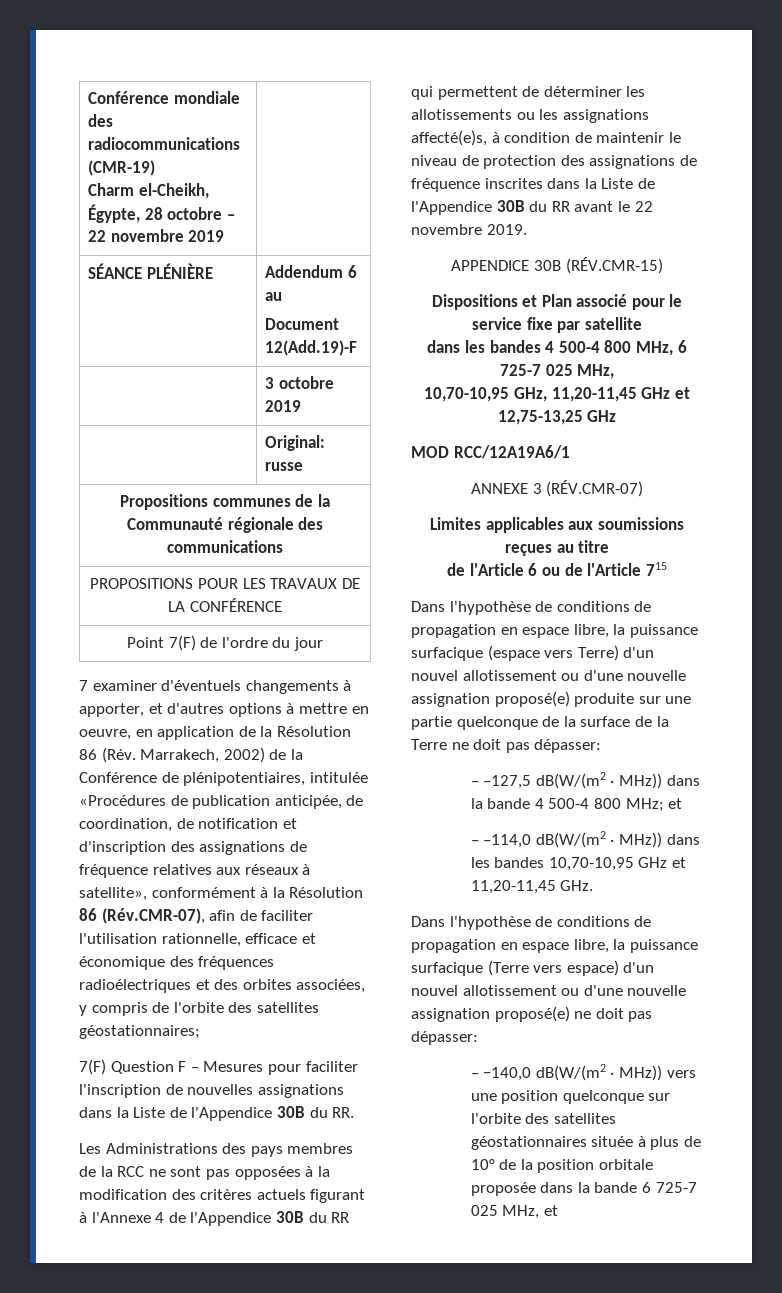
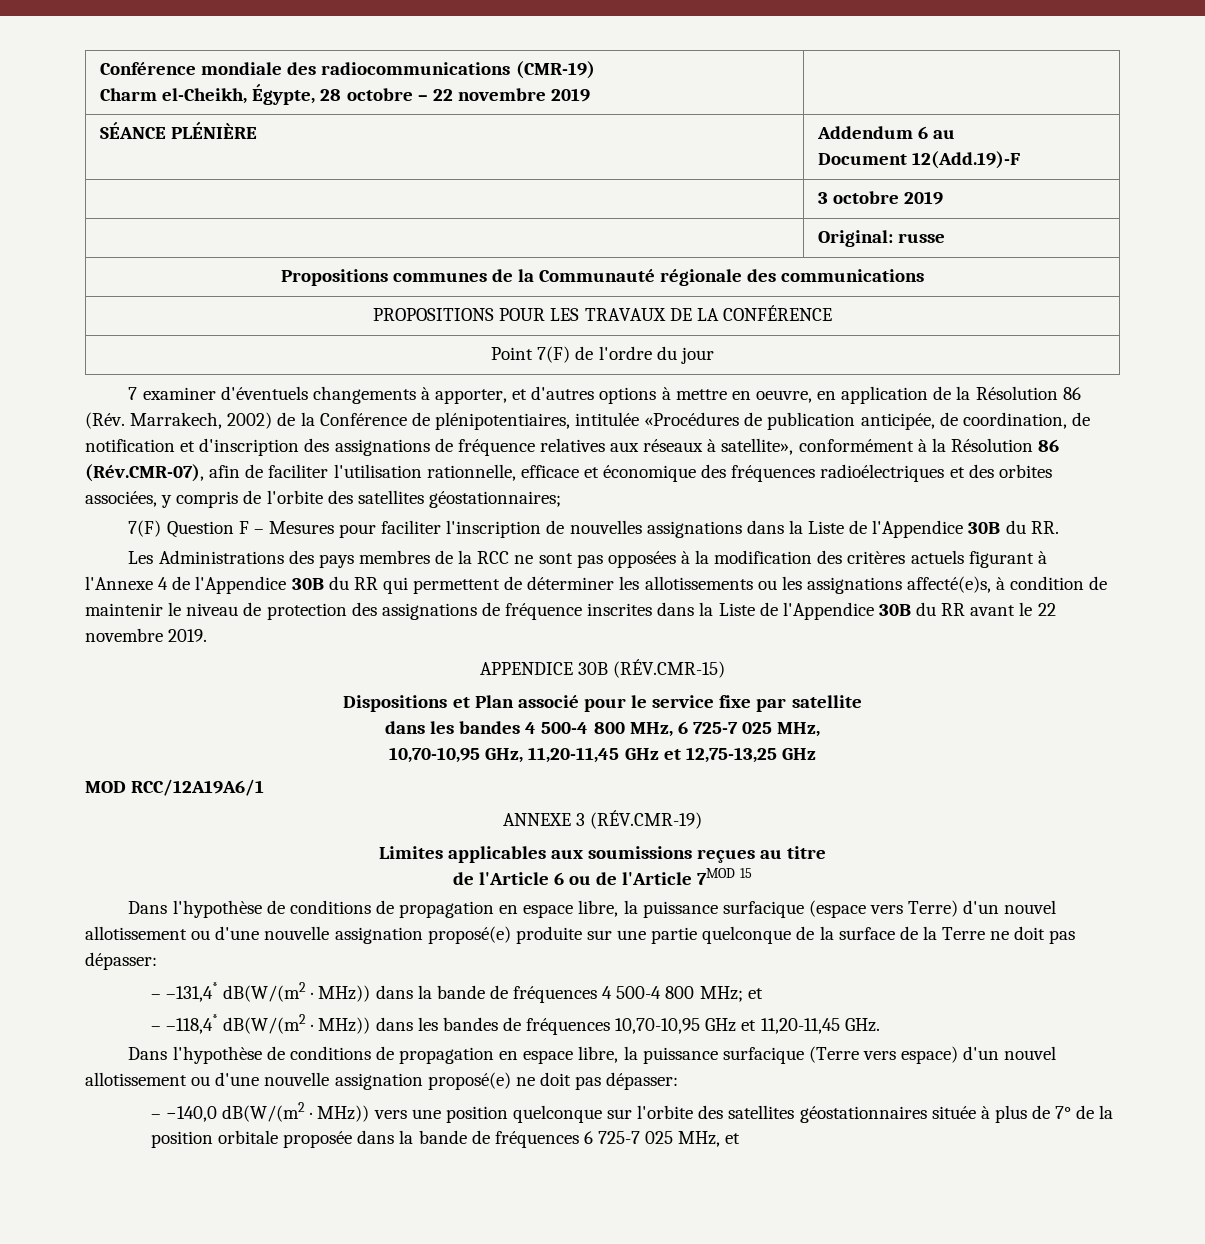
- ANNEXE 3 (RÉV.CMR-07)
+ ANNEXE 3 (RÉV.CMR-19)
- de l'Article 6 ou de l'Article 715
+ de l'Article 6 ou de l'Article 7MOD 15
- – –127,5 dB(W/(m2 · MHz)) dans la bande 4 500-4 800 MHz; et
+ – –131,4* dB(W/(m2 · MHz)) dans la bande de fréquences 4 500-4 800 MHz; et
- – –114,0 dB(W/(m2 · MHz)) dans les bandes 10,70-10,95 GHz et 11,20-11,45 GHz.
+ – –118,4* dB(W/(m2 · MHz)) dans les bandes de fréquences 10,70-10,95 GHz et 11,20-11,45 GHz.
- – −140,0 dB(W/(m2 · MHz)) vers une position quelconque sur l'orbite des satellites géostationnaires située à plus de 10° de la position orbitale proposée dans la bande 6 725-7 025 MHz, et
+ – −140,0 dB(W/(m2 · MHz)) vers une position quelconque sur l'orbite des satellites géostationnaires située à plus de 7° de la position orbitale proposée dans la bande de fréquences 6 725-7 025 MHz, et

